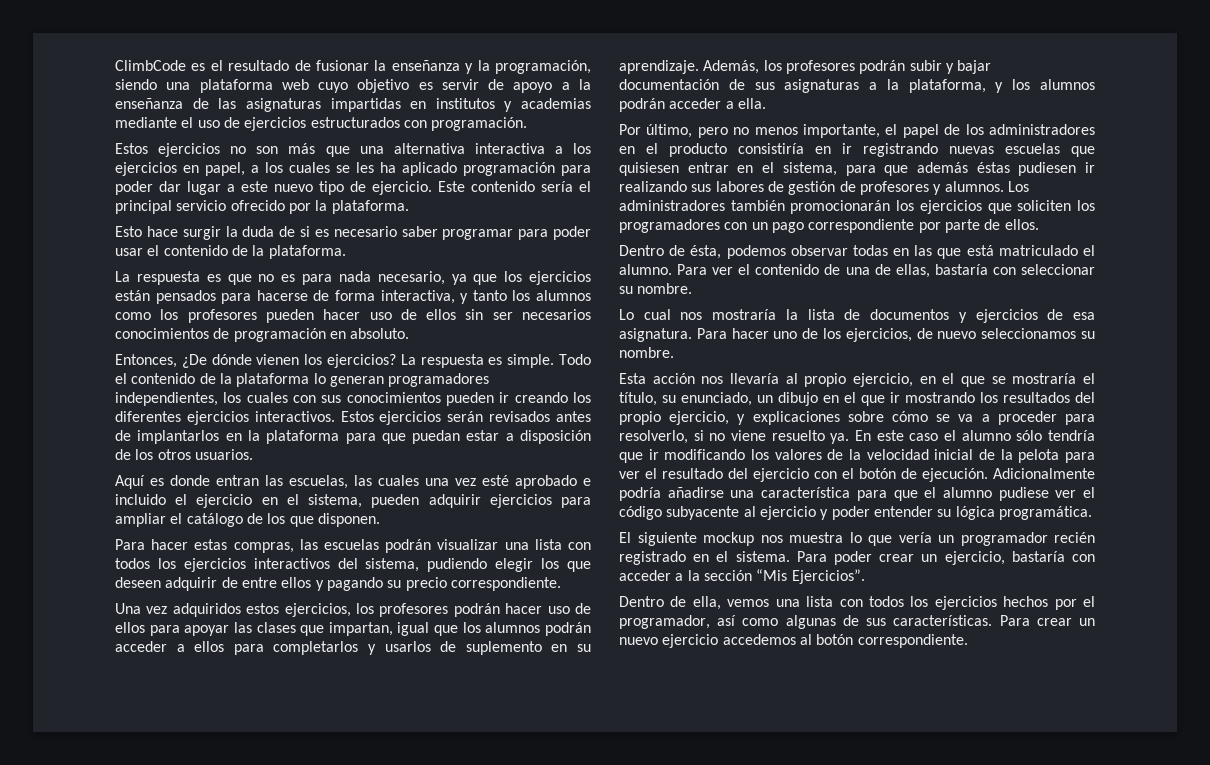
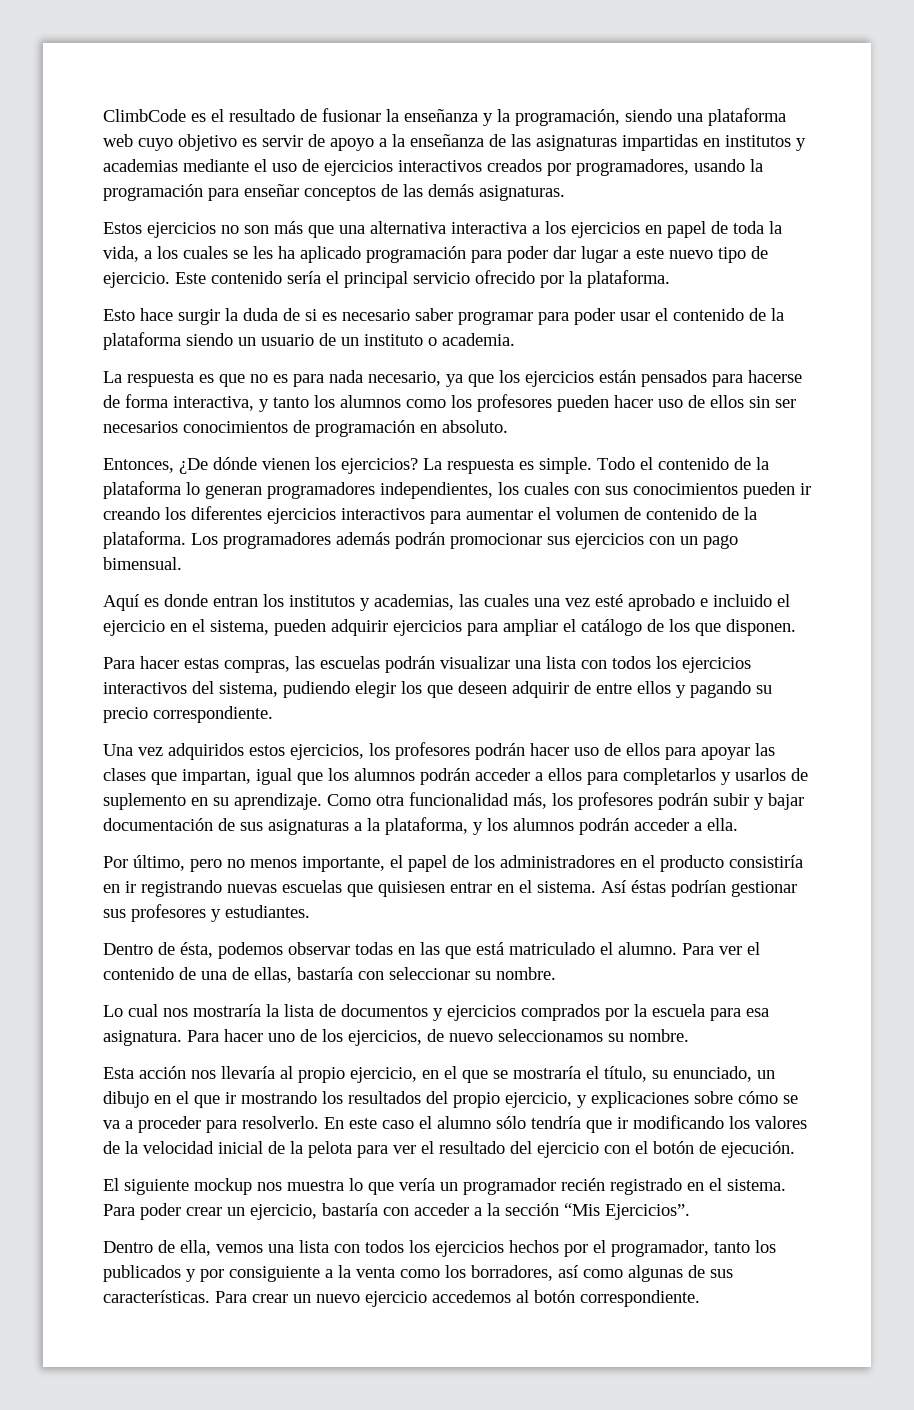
- ClimbCode es el resultado de fusionar la enseñanza y la programación, siendo una plataforma web cuyo objetivo es servir de apoyo a la enseñanza de las asignaturas impartidas en institutos y academias mediante el uso de ejercicios estructurados con programación.
+ ClimbCode es el resultado de fusionar la enseñanza y la programación, siendo una plataforma web cuyo objetivo es servir de apoyo a la enseñanza de las asignaturas impartidas en institutos y academias mediante el uso de ejercicios interactivos creados por programadores, usando la programación para enseñar conceptos de las demás asignaturas.
- Estos ejercicios no son más que una alternativa interactiva a los ejercicios en papel, a los cuales se les ha aplicado programación para poder dar lugar a este nuevo tipo de ejercicio.
+ Estos ejercicios no son más que una alternativa interactiva a los ejercicios en papel de toda la vida, a los cuales se les ha aplicado programación para poder dar lugar a este nuevo tipo de ejercicio.
- Esto hace surgir la duda de si es necesario saber programar para poder usar el contenido de la plataforma.
+ Esto hace surgir la duda de si es necesario saber programar para poder usar el contenido de la plataforma siendo un usuario de un instituto o academia.
- Todo el contenido de la plataforma lo generan programadores independientes, los cuales con sus conocimientos pueden ir creando los diferentes ejercicios interactivos. Estos ejercicios serán revisados antes de implantarlos en la plataforma para que puedan estar a disposición de los otros usuarios.
+ Todo el contenido de la plataforma lo generan programadores independientes, los cuales con sus conocimientos pueden ir creando los diferentes ejercicios interactivos para aumentar el volumen de contenido de la plataforma. Los programadores además podrán promocionar sus ejercicios con un pago bimensual.
- Aquí es donde entran las escuelas, las cuales una vez esté aprobado e incluido el ejercicio en el sistema, pueden adquirir ejercicios para ampliar el catálogo de los que disponen.
+ Aquí es donde entran los institutos y academias, las cuales una vez esté aprobado e incluido el ejercicio en el sistema, pueden adquirir ejercicios para ampliar el catálogo de los que disponen.
- Además, los profesores podrán subir y bajar documentación de sus asignaturas a la plataforma, y los alumnos podrán acceder a ella.
+ Como otra funcionalidad más, los profesores podrán subir y bajar documentación de sus asignaturas a la plataforma, y los alumnos podrán acceder a ella.
- Por último, pero no menos importante, el papel de los administradores en el producto consistiría en ir registrando nuevas escuelas que quisiesen entrar en el sistema, para que además éstas pudiesen ir realizando sus labores de gestión de profesores y alumnos. Los administradores también promocionarán los ejercicios que soliciten los programadores con un pago correspondiente por parte de ellos.
+ Por último, pero no menos importante, el papel de los administradores en el producto consistiría en ir registrando nuevas escuelas que quisiesen entrar en el sistema. Así éstas podrían gestionar sus profesores y estudiantes.
- Lo cual nos mostraría la lista de documentos y ejercicios de esa asignatura.
+ Lo cual nos mostraría la lista de documentos y ejercicios comprados por la escuela para esa asignatura.
- Esta acción nos llevaría al propio ejercicio, en el que se mostraría el título, su enunciado, un dibujo en el que ir mostrando los resultados del propio ejercicio, y explicaciones sobre cómo se va a proceder para resolverlo, si no viene resuelto ya.
+ Esta acción nos llevaría al propio ejercicio, en el que se mostraría el título, su enunciado, un dibujo en el que ir mostrando los resultados del propio ejercicio, y explicaciones sobre cómo se va a proceder para resolverlo.
- Adicionalmente podría añadirse una característica para que el alumno pudiese ver el código subyacente al ejercicio y poder entender su lógica programática.
- Dentro de ella, vemos una lista con todos los ejercicios hechos por el programador, así como algunas de sus características.
+ Dentro de ella, vemos una lista con todos los ejercicios hechos por el programador, tanto los publicados y por consiguiente a la venta como los borradores, así como algunas de sus características.

